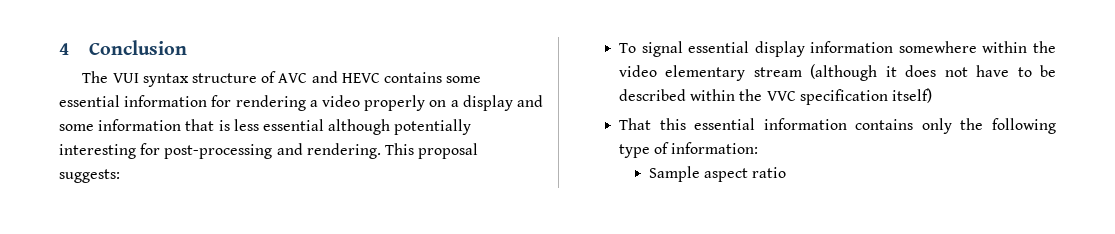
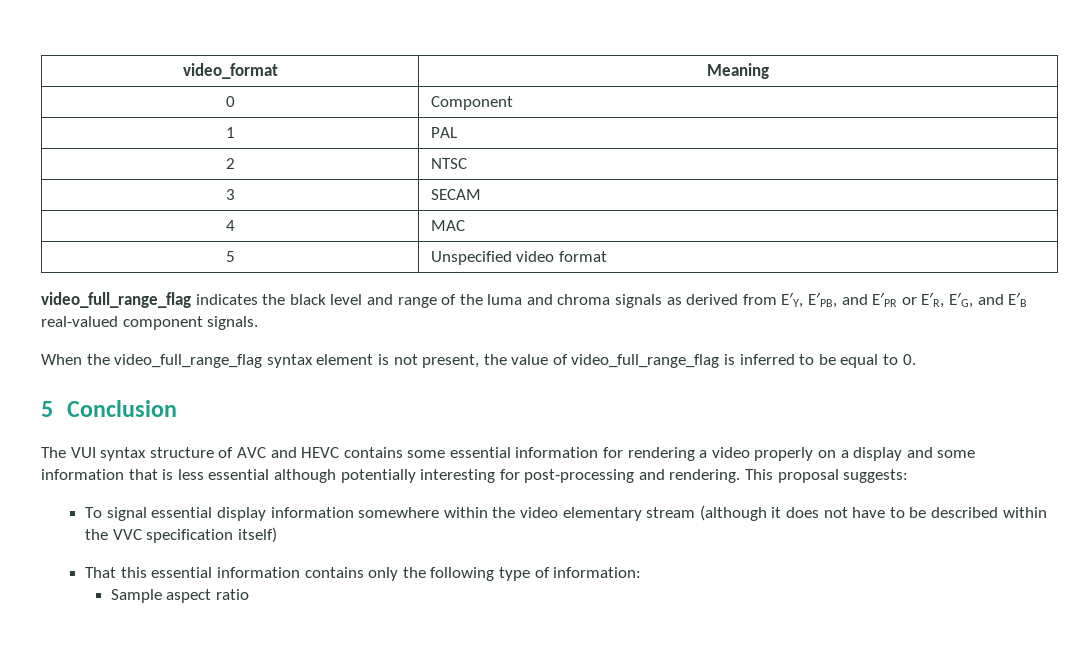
- 4 Conclusion
+ video_format | Meaning
+ 0 | Component
+ 1 | PAL
+ 2 | NTSC
+ 3 | SECAM
+ 4 | MAC
+ 5 | Unspecified video format
+ video_full_range_flag indicates the black level and range of the luma and chroma signals as derived from E′Y, E′PB, and E′PR or E′R, E′G, and E′B real-valued component signals.
+ When the video_full_range_flag syntax element is not present, the value of video_full_range_flag is inferred to be equal to 0.
+ 5 Conclusion

